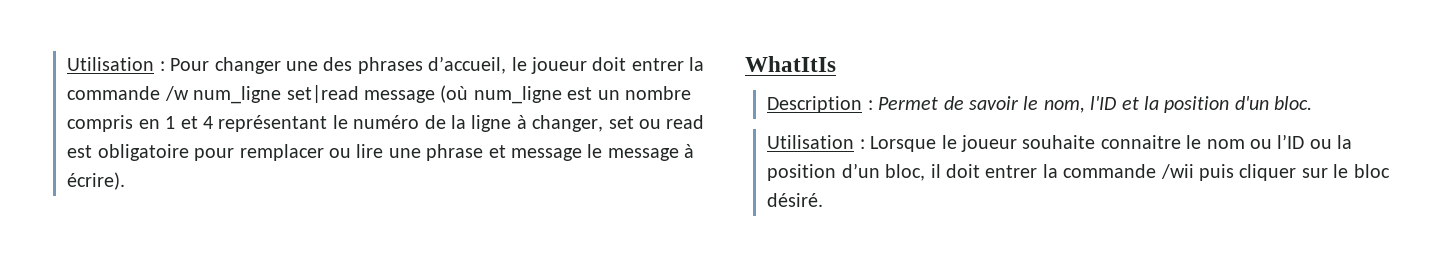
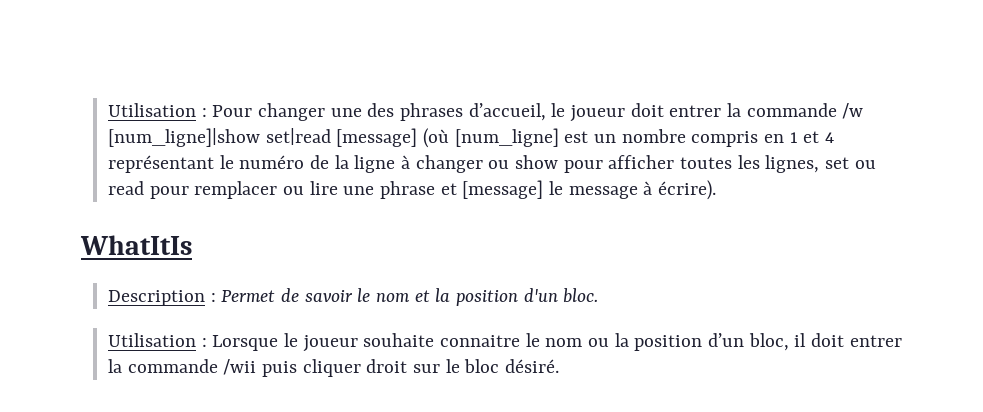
- Utilisation : Pour changer une des phrases d’accueil, le joueur doit entrer la commande /w num_ligne set|read message (où num_ligne est un nombre compris en 1 et 4 représentant le numéro de la ligne à changer, set ou read est obligatoire pour remplacer ou lire une phrase et message le message à écrire).
+ Utilisation : Pour changer une des phrases d’accueil, le joueur doit entrer la commande /w [num_ligne]|show set|read [message] (où [num_ligne] est un nombre compris en 1 et 4 représentant le numéro de la ligne à changer ou show pour afficher toutes les lignes, set ou read pour remplacer ou lire une phrase et [message] le message à écrire).
- Description : Permet de savoir le nom, l'ID et la position d'un bloc.
+ Description : Permet de savoir le nom et la position d'un bloc.
- Utilisation : Lorsque le joueur souhaite connaitre le nom ou l’ID ou la position d’un bloc, il doit entrer la commande /wii puis cliquer sur le bloc désiré.
+ Utilisation : Lorsque le joueur souhaite connaitre le nom ou la position d’un bloc, il doit entrer la commande /wii puis cliquer droit sur le bloc désiré.

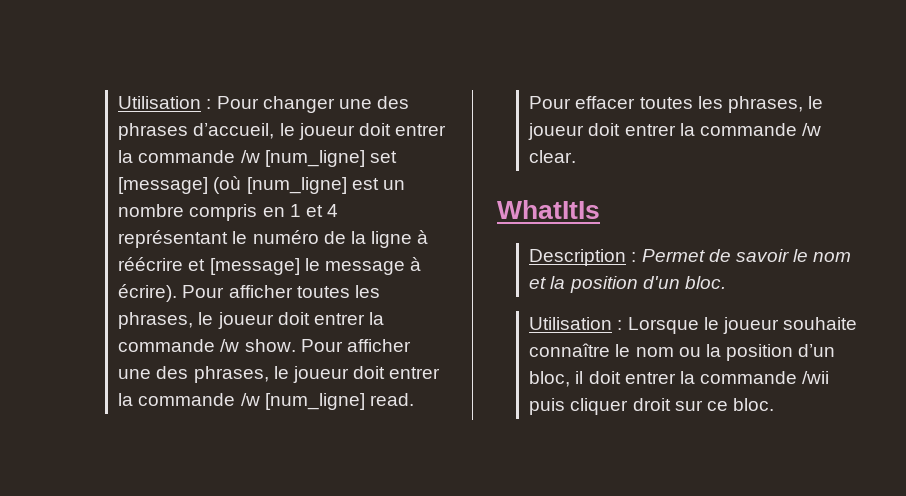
- Utilisation : Pour changer une des phrases d’accueil, le joueur doit entrer la commande /w [num_ligne]|show set|read [message] (où [num_ligne] est un nombre compris en 1 et 4 représentant le numéro de la ligne à changer ou show pour afficher toutes les lignes, set ou read pour remplacer ou lire une phrase et [message] le message à écrire).
+ Utilisation : Pour changer une des phrases d’accueil, le joueur doit entrer la commande /w [num_ligne] set [message] (où [num_ligne] est un nombre compris en 1 et 4 représentant le numéro de la ligne à réécrire et [message] le message à écrire). Pour afficher toutes les phrases, le joueur doit entrer la commande /w show. Pour afficher une des phrases, le joueur doit entrer la commande /w [num_ligne] read. Pour effacer toutes les phrases, le joueur doit entrer la commande /w clear.
- Utilisation : Lorsque le joueur souhaite connaitre le nom ou la position d’un bloc, il doit entrer la commande /wii puis cliquer droit sur le bloc désiré.
+ Utilisation : Lorsque le joueur souhaite connaître le nom ou la position d’un bloc, il doit entrer la commande /wii puis cliquer droit sur ce bloc.

